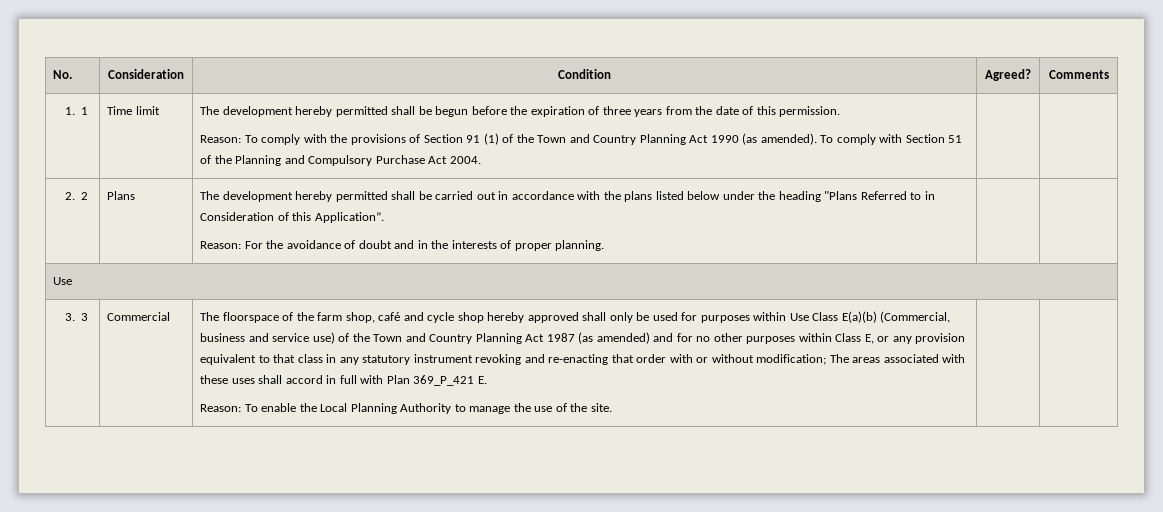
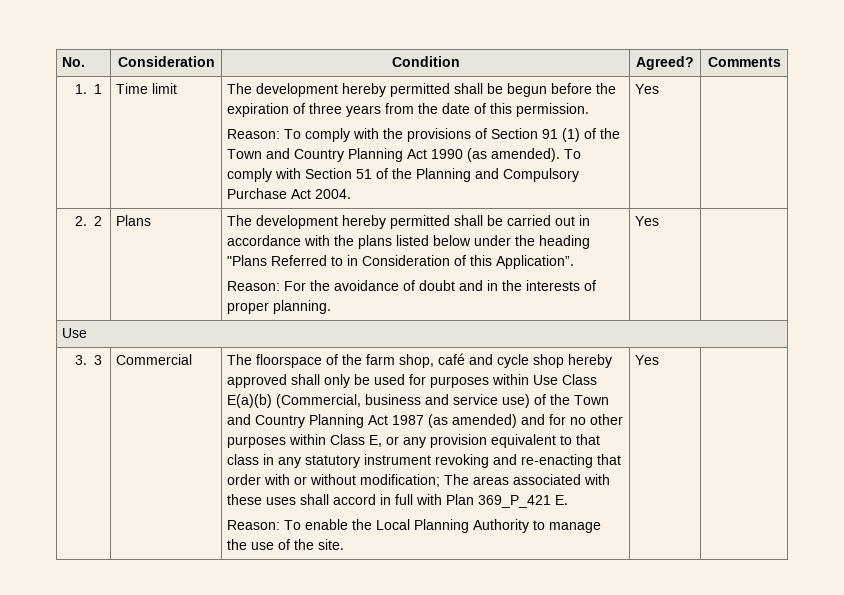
- To comply with Section 51 of the Planning and Compulsory Purchase Act 2004.
+ To comply with Section 51 of the Planning and Compulsory Purchase Act 2004. | Yes
- Reason: For the avoidance of doubt and in the interests of proper planning.
+ Reason: For the avoidance of doubt and in the interests of proper planning. | Yes
- Reason: To enable the Local Planning Authority to manage the use of the site.
+ Reason: To enable the Local Planning Authority to manage the use of the site. | Yes

